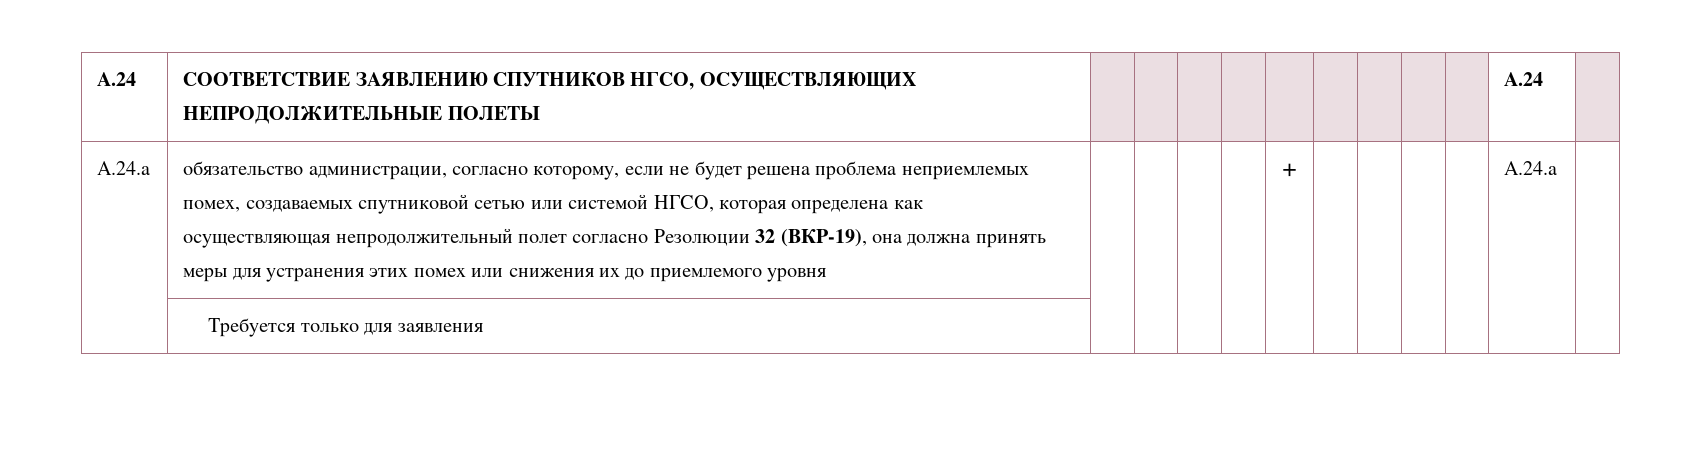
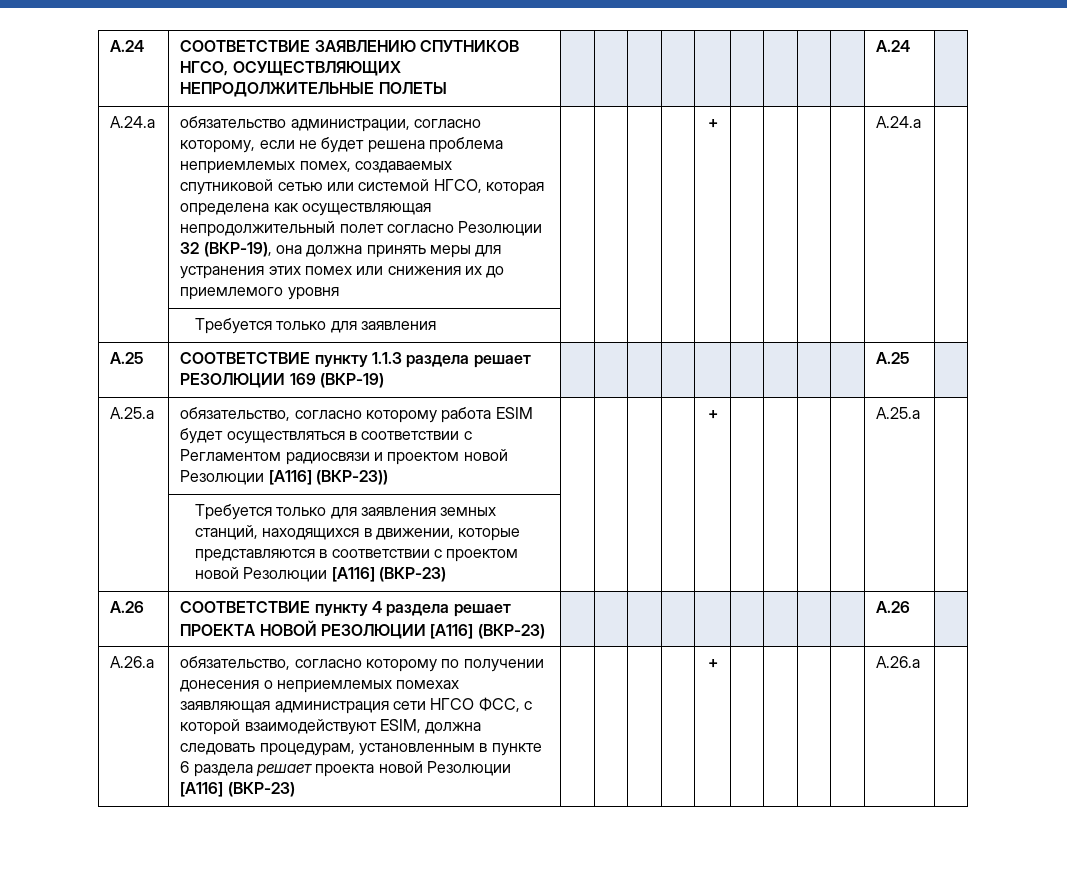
+ A.25 | СООТВЕТСТВИЕ пункту 1.1.3 раздела решает РЕЗОЛЮЦИИ 169 (ВКР-19) | | | | | | | | | | A.25 |
+ A.25.a | обязательство, согласно которому работа ESIM будет осуществляться в соответствии с Регламентом радиосвязи и проектом новой Резолюции [A116] (ВКР-23)) | | | | | + | | | | | A.25.a |
+ | Требуется только для заявления земных станций, находящихся в движении, которые представляются в соответствии с проектом новой Резолюции [A116] (ВКР-23) | | | | | | | | | | |
+ A.26 | СООТВЕТСТВИЕ пункту 4 раздела решает ПРОЕКТА НОВОЙ РЕЗОЛЮЦИИ [A116] (ВКР-23) | | | | | | | | | | A.26 |
+ A.26.a | обязательство, согласно которому по получении донесения о неприемлемых помехах заявляющая администрация сети НГСО ФСС, с которой взаимодействуют ESIM, должна следовать процедурам, установленным в пункте 6 раздела решает проекта новой Резолюции [A116] (ВКР-23) | | | | | + | | | | | A.26.a |

